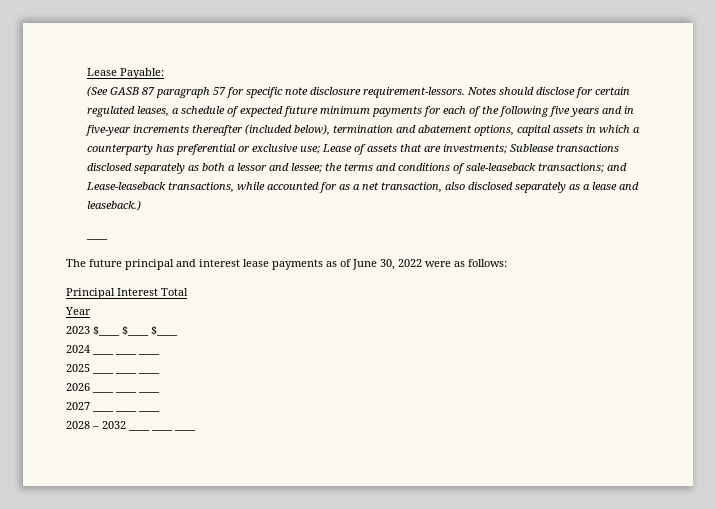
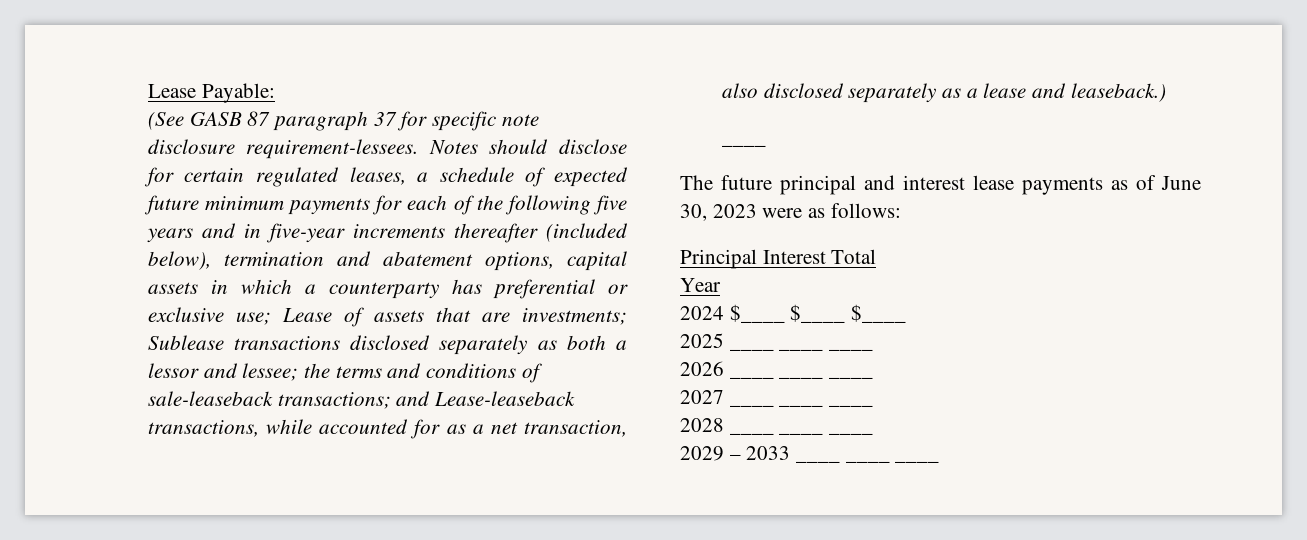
- (See GASB 87 paragraph 57 for specific note disclosure requirement-lessors.
+ (See GASB 87 paragraph 37 for specific note disclosure requirement-lessees.
- The future principal and interest lease payments as of June 30, 2022 were as follows:
+ The future principal and interest lease payments as of June 30, 2023 were as follows:
- 2023 $____ $____ $____
+ 2024 $____ $____ $____
- 2024 ____ ____ ____
- 2028 – 2032 ____ ____ ____
+ 2028 ____ ____ ____
+ 2029 – 2033 ____ ____ ____

